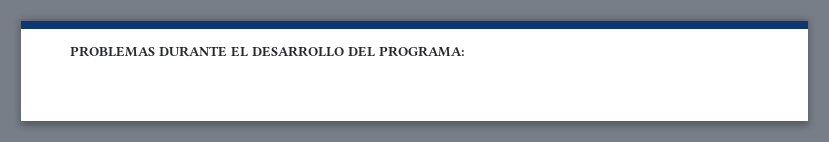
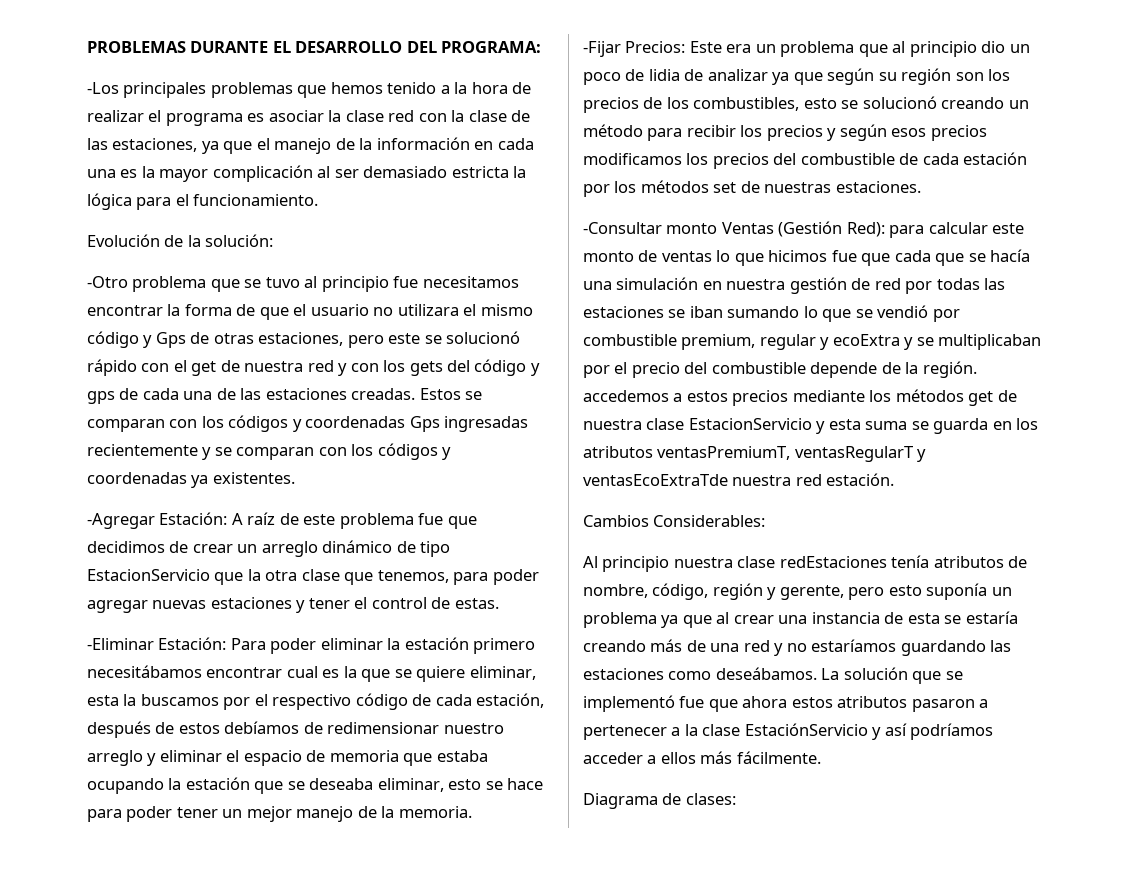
+ -Los principales problemas que hemos tenido a la hora de realizar el programa es asociar la clase red con la clase de las estaciones, ya que el manejo de la información en cada una es la mayor complicación al ser demasiado estricta la lógica para el funcionamiento.
+ Evolución de la solución:
+ -Otro problema que se tuvo al principio fue necesitamos encontrar la forma de que el usuario no utilizara el mismo código y Gps de otras estaciones, pero este se solucionó rápido con el get de nuestra red y con los gets del código y gps de cada una de las estaciones creadas. Estos se comparan con los códigos y coordenadas Gps ingresadas recientemente y se comparan con los códigos y coordenadas ya existentes.
+ -Agregar Estación: A raíz de este problema fue que decidimos de crear un arreglo dinámico de tipo EstacionServicio que la otra clase que tenemos, para poder agregar nuevas estaciones y tener el control de estas.
+ -Eliminar Estación: Para poder eliminar la estación primero necesitábamos encontrar cual es la que se quiere eliminar, esta la buscamos por el respectivo código de cada estación, después de estos debíamos de redimensionar nuestro arreglo y eliminar el espacio de memoria que estaba ocupando la estación que se deseaba eliminar, esto se hace para poder tener un mejor manejo de la memoria.
+ -Fijar Precios: Este era un problema que al principio dio un poco de lidia de analizar ya que según su región son los precios de los combustibles, esto se solucionó creando un método para recibir los precios y según esos precios modificamos los precios del combustible de cada estación por los métodos set de nuestras estaciones.
+ -Consultar monto Ventas (Gestión Red): para calcular este monto de ventas lo que hicimos fue que cada que se hacía una simulación en nuestra gestión de red por todas las estaciones se iban sumando lo que se vendió por combustible premium, regular y ecoExtra y se multiplicaban por el precio del combustible depende de la región. accedemos a estos precios mediante los métodos get de nuestra clase EstacionServicio y esta suma se guarda en los atributos ventasPremiumT, ventasRegularT y ventasEcoExtraTde nuestra red estación.
+ Cambios Considerables:
+ Al principio nuestra clase redEstaciones tenía atributos de nombre, código, región y gerente, pero esto suponía un problema ya que al crear una instancia de esta se estaría creando más de una red y no estaríamos guardando las estaciones como deseábamos. La solución que se implementó fue que ahora estos atributos pasaron a pertenecer a la clase EstaciónServicio y así podríamos acceder a ellos más fácilmente.
+ Diagrama de clases:

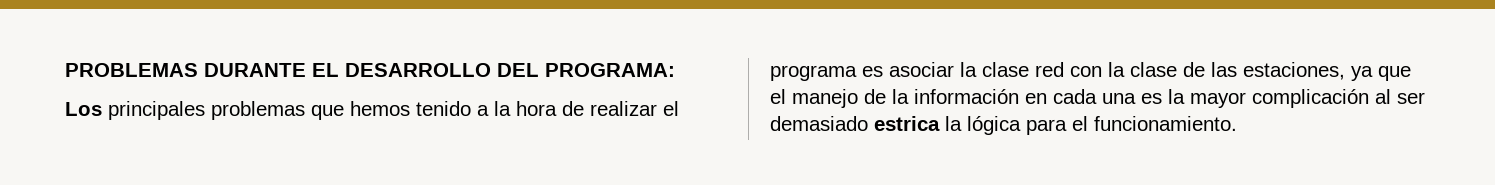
- -Los principales problemas que hemos tenido a la hora de realizar el programa es asociar la clase red con la clase de las estaciones, ya que el manejo de la información en cada una es la mayor complicación al ser demasiado estricta la lógica para el funcionamiento.
+ Los principales problemas que hemos tenido a la hora de realizar el programa es asociar la clase red con la clase de las estaciones, ya que el manejo de la información en cada una es la mayor complicación al ser demasiado estrica la lógica para el funcionamiento.
- Evolución de la solución:
- -Otro problema que se tuvo al principio fue necesitamos encontrar la forma de que el usuario no utilizara el mismo código y Gps de otras estaciones, pero este se solucionó rápido con el get de nuestra red y con los gets del código y gps de cada una de las estaciones creadas. Estos se comparan con los códigos y coordenadas Gps ingresadas recientemente y se comparan con los códigos y coordenadas ya existentes.
- -Agregar Estación: A raíz de este problema fue que decidimos de crear un arreglo dinámico de tipo EstacionServicio que la otra clase que tenemos, para poder agregar nuevas estaciones y tener el control de estas.
- -Eliminar Estación: Para poder eliminar la estación primero necesitábamos encontrar cual es la que se quiere eliminar, esta la buscamos por el respectivo código de cada estación, después de estos debíamos de redimensionar nuestro arreglo y eliminar el espacio de memoria que estaba ocupando la estación que se deseaba eliminar, esto se hace para poder tener un mejor manejo de la memoria.
- -Fijar Precios: Este era un problema que al principio dio un poco de lidia de analizar ya que según su región son los precios de los combustibles, esto se solucionó creando un método para recibir los precios y según esos precios modificamos los precios del combustible de cada estación por los métodos set de nuestras estaciones.
- -Consultar monto Ventas (Gestión Red): para calcular este monto de ventas lo que hicimos fue que cada que se hacía una simulación en nuestra gestión de red por todas las estaciones se iban sumando lo que se vendió por combustible premium, regular y ecoExtra y se multiplicaban por el precio del combustible depende de la región. accedemos a estos precios mediante los métodos get de nuestra clase EstacionServicio y esta suma se guarda en los atributos ventasPremiumT, ventasRegularT y ventasEcoExtraTde nuestra red estación.
- Cambios Considerables:
- Al principio nuestra clase redEstaciones tenía atributos de nombre, código, región y gerente, pero esto suponía un problema ya que al crear una instancia de esta se estaría creando más de una red y no estaríamos guardando las estaciones como deseábamos. La solución que se implementó fue que ahora estos atributos pasaron a pertenecer a la clase EstaciónServicio y así podríamos acceder a ellos más fácilmente.
- Diagrama de clases:

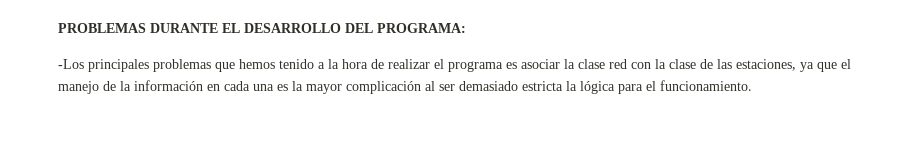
- Los principales problemas que hemos tenido a la hora de realizar el programa es asociar la clase red con la clase de las estaciones, ya que el manejo de la información en cada una es la mayor complicación al ser demasiado estrica la lógica para el funcionamiento.
+ -Los principales problemas que hemos tenido a la hora de realizar el programa es asociar la clase red con la clase de las estaciones, ya que el manejo de la información en cada una es la mayor complicación al ser demasiado estricta la lógica para el funcionamiento.

